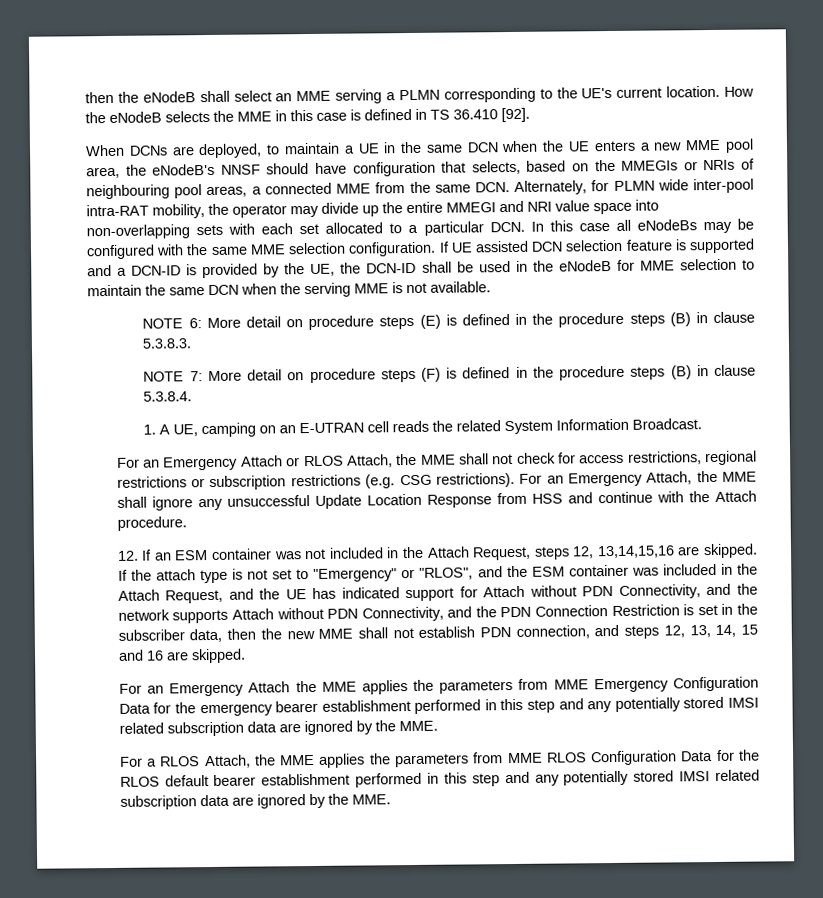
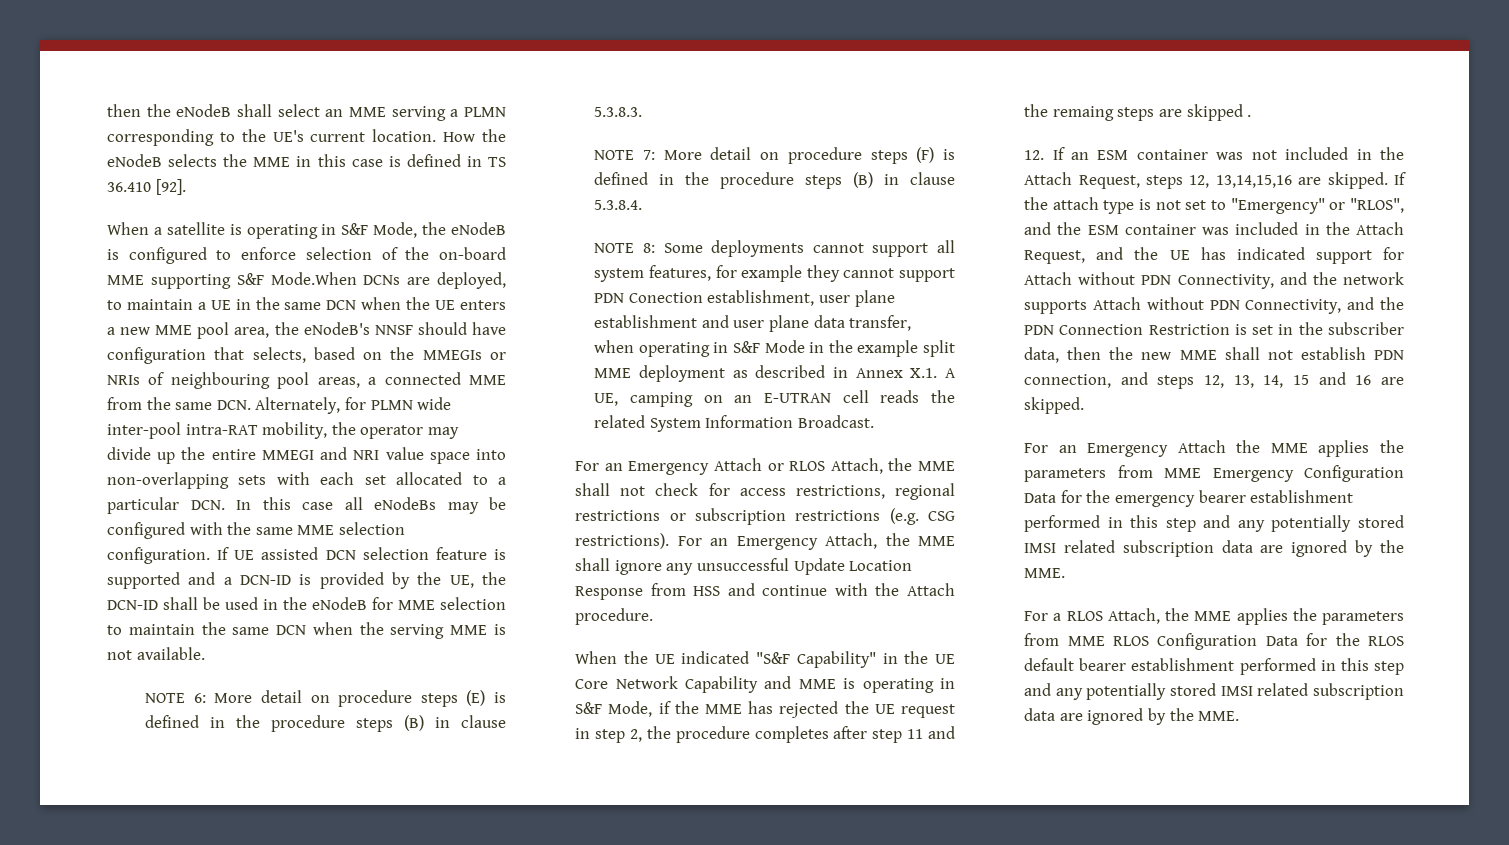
- When DCNs are deployed, to maintain a UE in the same DCN when the UE enters a new MME pool area, the eNodeB's NNSF should have configuration that selects, based on the MMEGIs or NRIs of neighbouring pool areas, a connected MME from the same DCN. Alternately, for PLMN wide inter-pool intra-RAT mobility, the operator may divide up the entire MMEGI and NRI value space into non-overlapping sets with each set allocated to a particular DCN. In this case all eNodeBs may be configured with the same MME selection configuration.
+ When a satellite is operating in S&F Mode, the eNodeB is configured to enforce selection of the on-board MME supporting S&F Mode.When DCNs are deployed, to maintain a UE in the same DCN when the UE enters a new MME pool area, the eNodeB's NNSF should have configuration that selects, based on the MMEGIs or NRIs of neighbouring pool areas, a connected MME from the same DCN. Alternately, for PLMN wide inter-pool intra-RAT mobility, the operator may divide up the entire MMEGI and NRI value space into non-overlapping sets with each set allocated to a particular DCN. In this case all eNodeBs may be configured with the same MME selection configuration.
- 1. A UE, camping on an E-UTRAN cell reads the related System Information Broadcast.
+ NOTE 8: Some deployments cannot support all system features, for example they cannot support PDN Conection establishment, user plane establishment and user plane data transfer, when operating in S&F Mode in the example split MME deployment as described in Annex X.1. A UE, camping on an E-UTRAN cell reads the related System Information Broadcast.
+ When the UE indicated "S&F Capability" in the UE Core Network Capability and MME is operating in S&F Mode, if the MME has rejected the UE request in step 2, the procedure completes after step 11 and the remaing steps are skipped .

